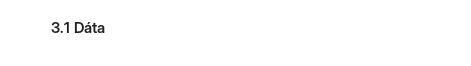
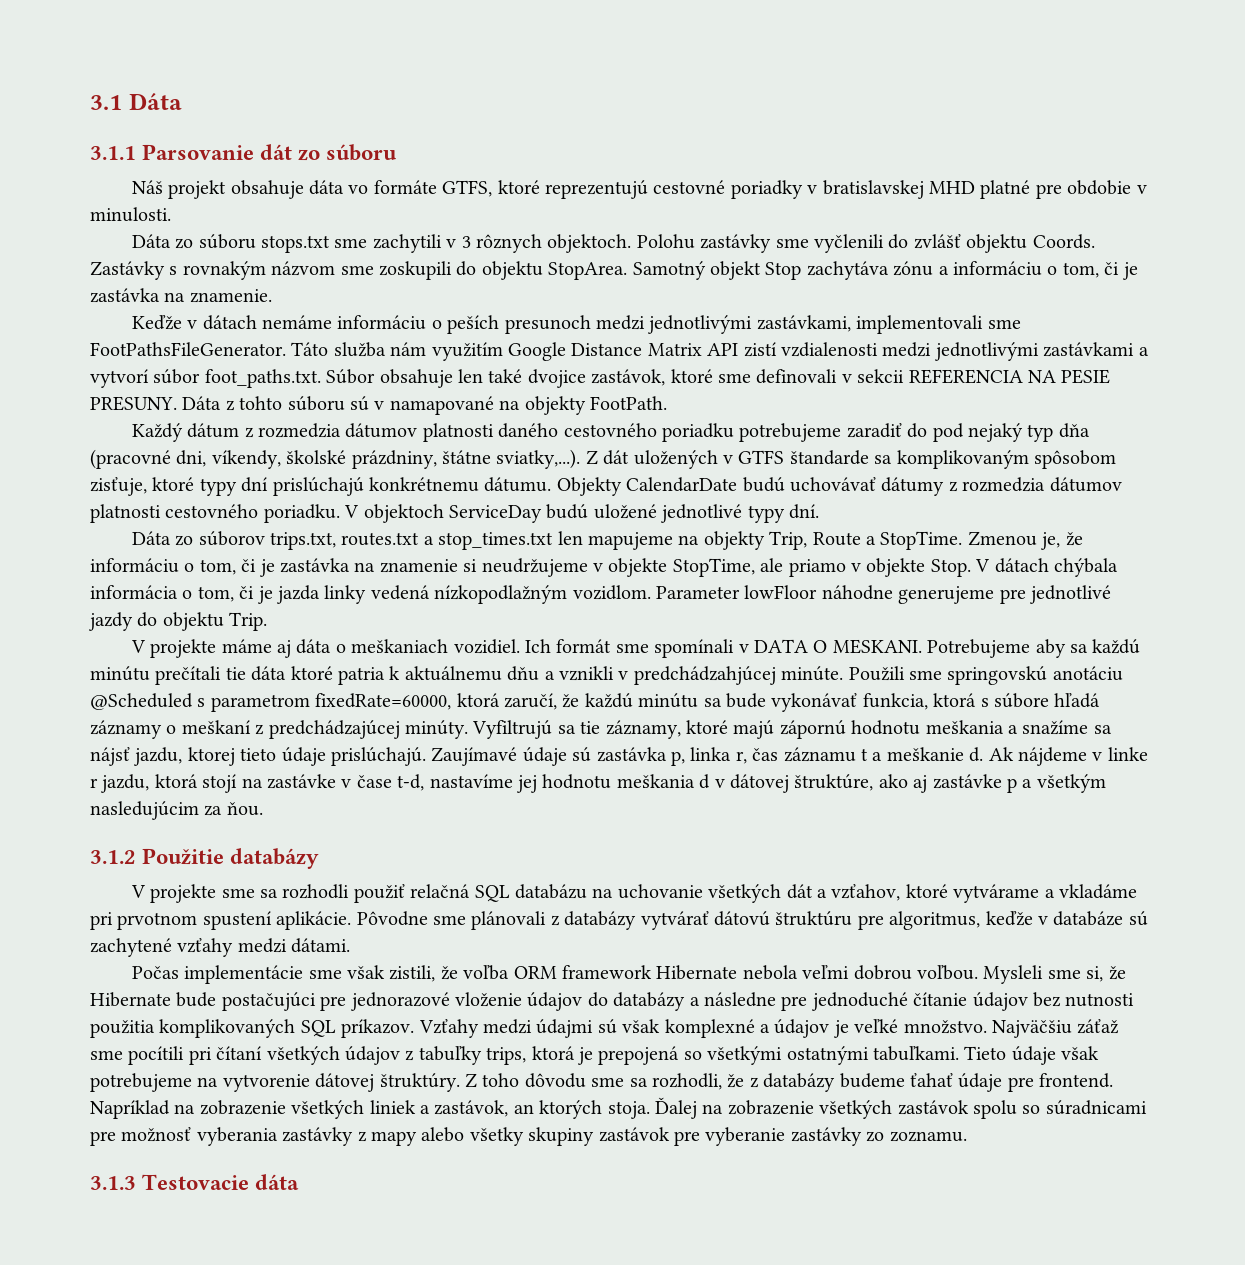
+ 3.1.1 Parsovanie dát zo súboru
+ Náš projekt obsahuje dáta vo formáte GTFS, ktoré reprezentujú cestovné poriadky v bratislavskej MHD platné pre obdobie v minulosti.
+ Dáta zo súboru stops.txt sme zachytili v 3 rôznych objektoch. Polohu zastávky sme vyčlenili do zvlášť objektu Coords. Zastávky s rovnakým názvom sme zoskupili do objektu StopArea. Samotný objekt Stop zachytáva zónu a informáciu o tom, či je zastávka na znamenie.
+ Keďže v dátach nemáme informáciu o peších presunoch medzi jednotlivými zastávkami, implementovali sme FootPathsFileGenerator. Táto služba nám využitím Google Distance Matrix API zistí vzdialenosti medzi jednotlivými zastávkami a vytvorí súbor foot_paths.txt. Súbor obsahuje len také dvojice zastávok, ktoré sme definovali v sekcii REFERENCIA NA PESIE PRESUNY. Dáta z tohto súboru sú v namapované na objekty FootPath.
+ Každý dátum z rozmedzia dátumov platnosti daného cestovného poriadku potrebujeme zaradiť do pod nejaký typ dňa (pracovné dni, víkendy, školské prázdniny, štátne sviatky,...). Z dát uložených v GTFS štandarde sa komplikovaným spôsobom zisťuje, ktoré typy dní prislúchajú konkrétnemu dátumu. Objekty CalendarDate budú uchovávať dátumy z rozmedzia dátumov platnosti cestovného poriadku. V objektoch ServiceDay budú uložené jednotlivé typy dní.
+ Dáta zo súborov trips.txt, routes.txt a stop_times.txt len mapujeme na objekty Trip, Route a StopTime. Zmenou je, že informáciu o tom, či je zastávka na znamenie si neudržujeme v objekte StopTime, ale priamo v objekte Stop. V dátach chýbala informácia o tom, či je jazda linky vedená nízkopodlažným vozidlom. Parameter lowFloor náhodne generujeme pre jednotlivé jazdy do objektu Trip.
+ V projekte máme aj dáta o meškaniach vozidiel. Ich formát sme spomínali v DATA O MESKANI. Potrebujeme aby sa každú minútu prečítali tie dáta ktoré patria k aktuálnemu dňu a vznikli v predchádzahjúcej minúte. Použili sme springovskú anotáciu @Scheduled s parametrom fixedRate=60000, ktorá zaručí, že každú minútu sa bude vykonávať funkcia, ktorá s súbore hľadá záznamy o meškaní z predchádzajúcej minúty. Vyfiltrujú sa tie záznamy, ktoré majú zápornú hodnotu meškania a snažíme sa nájsť jazdu, ktorej tieto údaje prislúchajú. Zaujímavé údaje sú zastávka p, linka r, čas záznamu t a meškanie d. Ak nájdeme v linke r jazdu, ktorá stojí na zastávke v čase t-d, nastavíme jej hodnotu meškania d v dátovej štruktúre, ako aj zastávke p a všetkým nasledujúcim za ňou.
+ 3.1.2 Použitie databázy
+ V projekte sme sa rozhodli použiť relačná SQL databázu na uchovanie všetkých dát a vzťahov, ktoré vytvárame a vkladáme pri prvotnom spustení aplikácie. Pôvodne sme plánovali z databázy vytvárať dátovú štruktúru pre algoritmus, keďže v databáze sú zachytené vzťahy medzi dátami.
+ Počas implementácie sme však zistili, že voľba ORM framework Hibernate nebola veľmi dobrou voľbou. Mysleli sme si, že Hibernate bude postačujúci pre jednorazové vloženie údajov do databázy a následne pre jednoduché čítanie údajov bez nutnosti použitia komplikovaných SQL príkazov. Vzťahy medzi údajmi sú však komplexné a údajov je veľké množstvo. Najväčšiu záťaž sme pocítili pri čítaní všetkých údajov z tabuľky trips, ktorá je prepojená so všetkými ostatnými tabuľkami. Tieto údaje však potrebujeme na vytvorenie dátovej štruktúry. Z toho dôvodu sme sa rozhodli, že z databázy budeme ťahať údaje pre frontend. Napríklad na zobrazenie všetkých liniek a zastávok, an ktorých stoja. Ďalej na zobrazenie všetkých zastávok spolu so súradnicami pre možnosť vyberania zastávky z mapy alebo všetky skupiny zastávok pre vyberanie zastávky zo zoznamu.
+ 3.1.3 Testovacie dáta

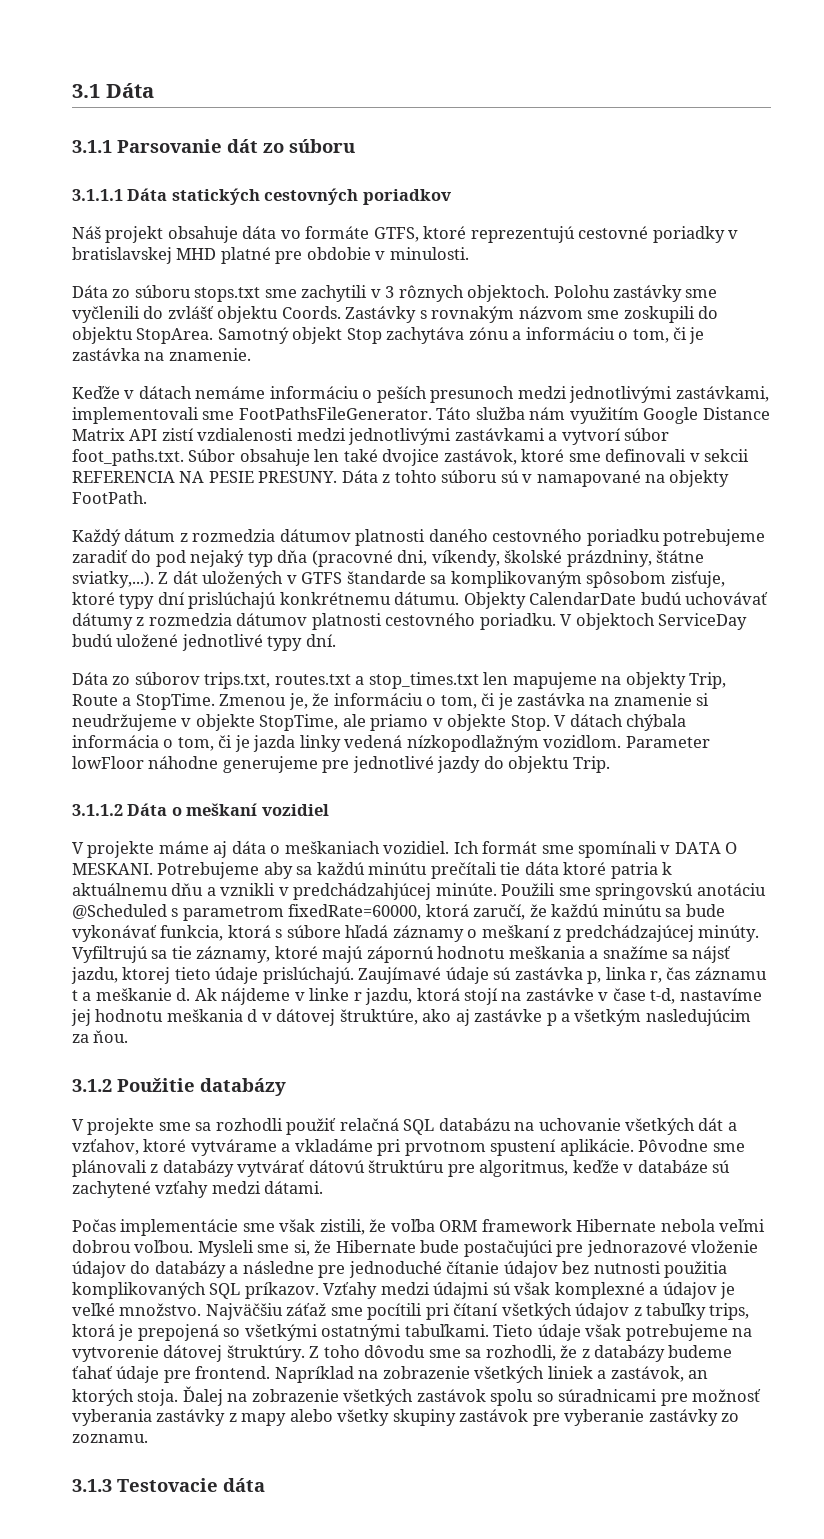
+ 3.1.1.1 Dáta statických cestovných poriadkov
+ 3.1.1.2 Dáta o meškaní vozidiel

